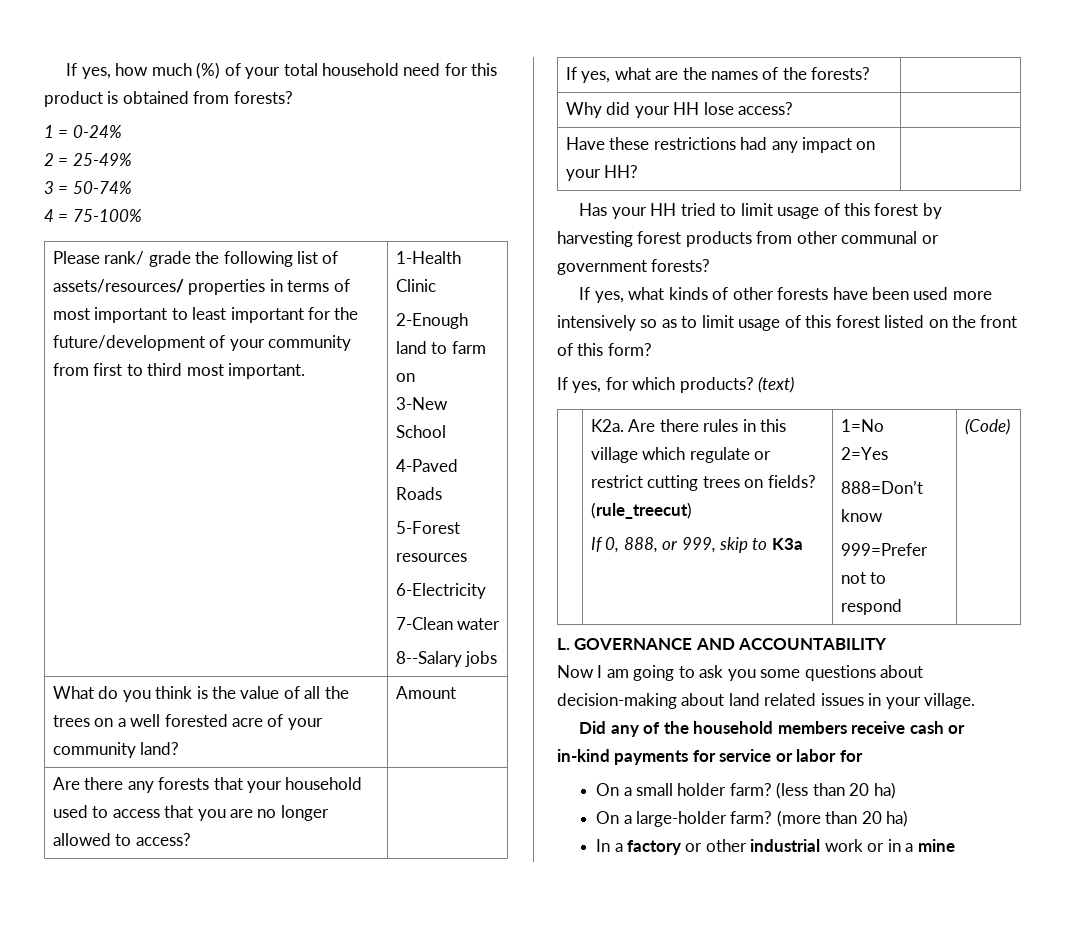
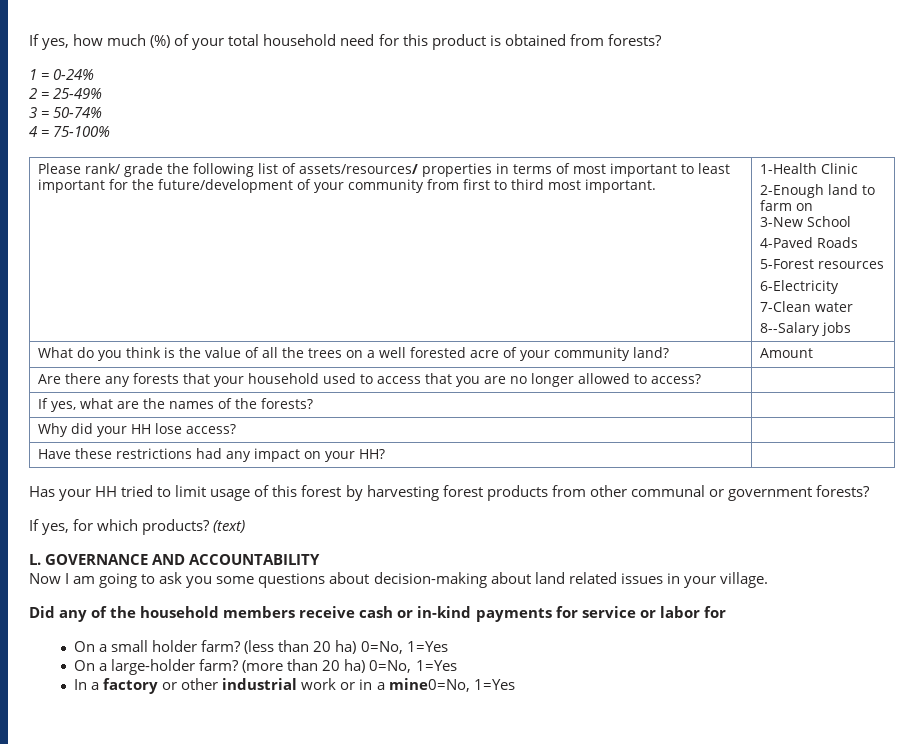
- If yes, what kinds of other forests have been used more intensively so as to limit usage of this forest listed on the front of this form?
- | K2a. Are there rules in this village which regulate or restrict cutting trees on fields? (rule_treecut)
- If 0, 888, or 999, skip to K3a | 1=No
- 2=Yes
- 888=Don’t know
- 999=Prefer not to respond | (Code)
- (less than 20 ha)
+ (less than 20 ha) 0=No, 1=Yes
- (more than 20 ha)
+ (more than 20 ha) 0=No, 1=Yes
- In a factory or other industrial work or in a mine
+ In a factory or other industrial work or in a mine0=No, 1=Yes

